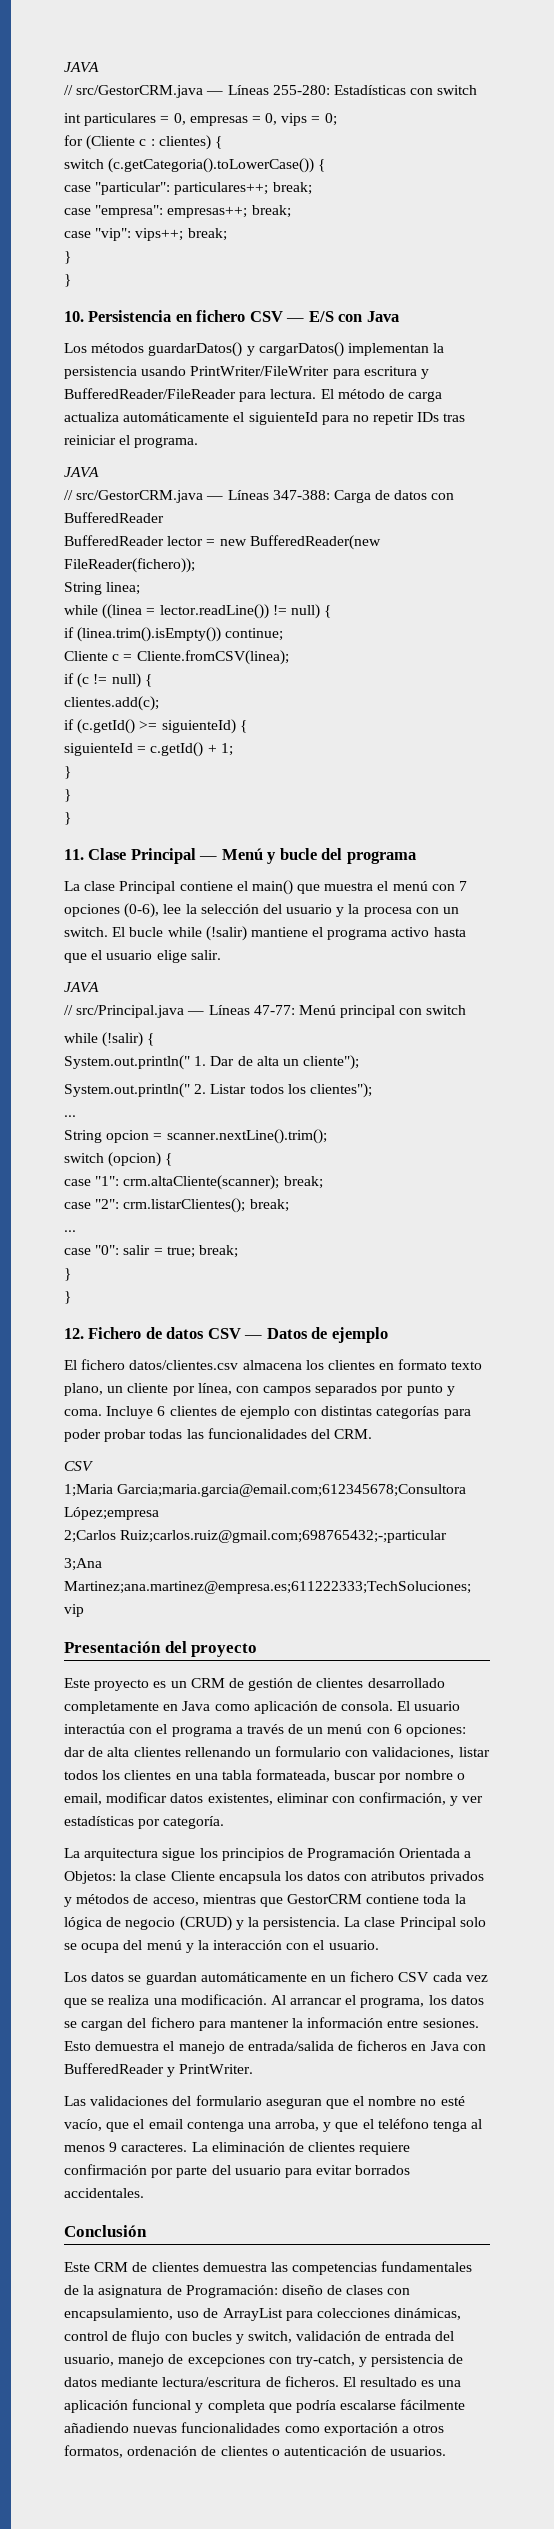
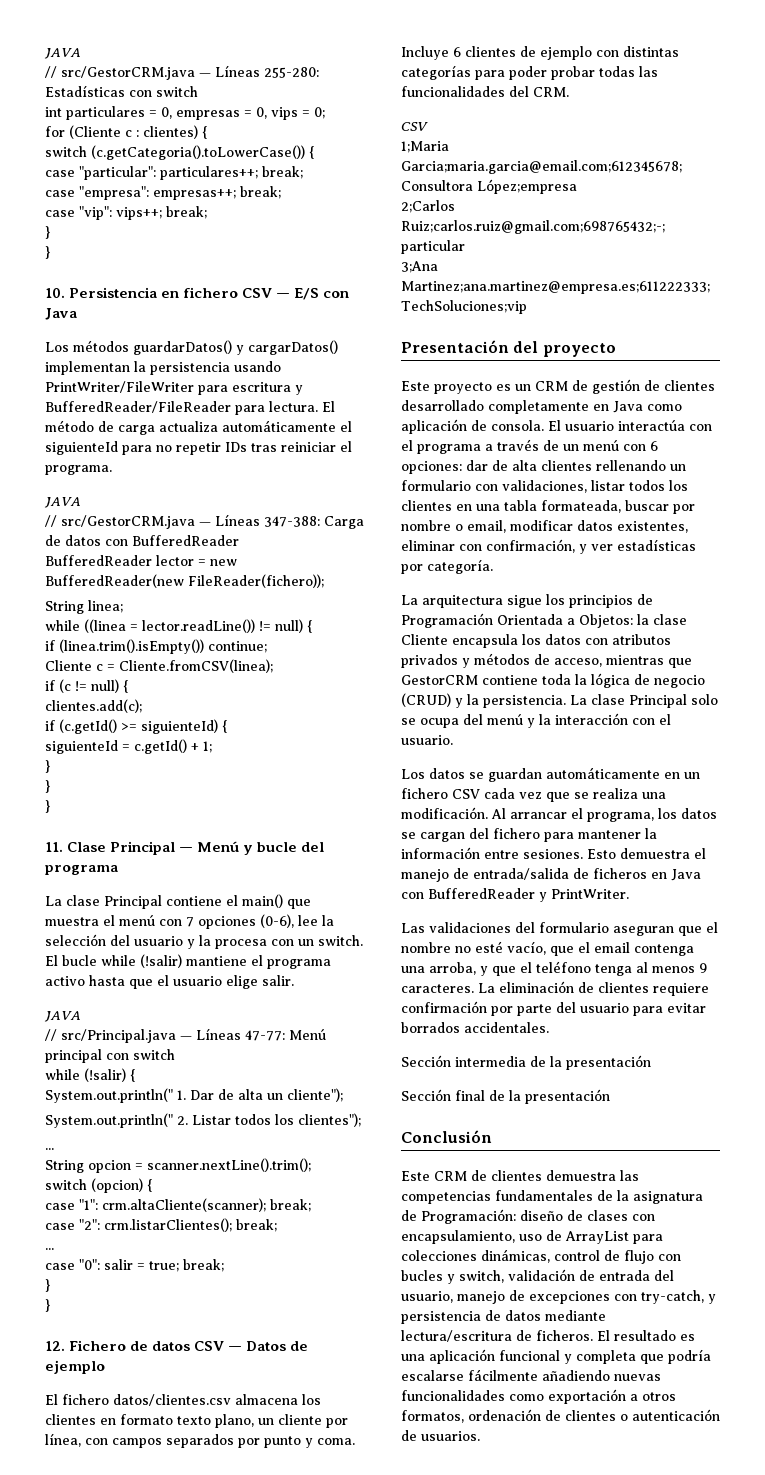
+ Sección intermedia de la presentación
+ Sección final de la presentación

